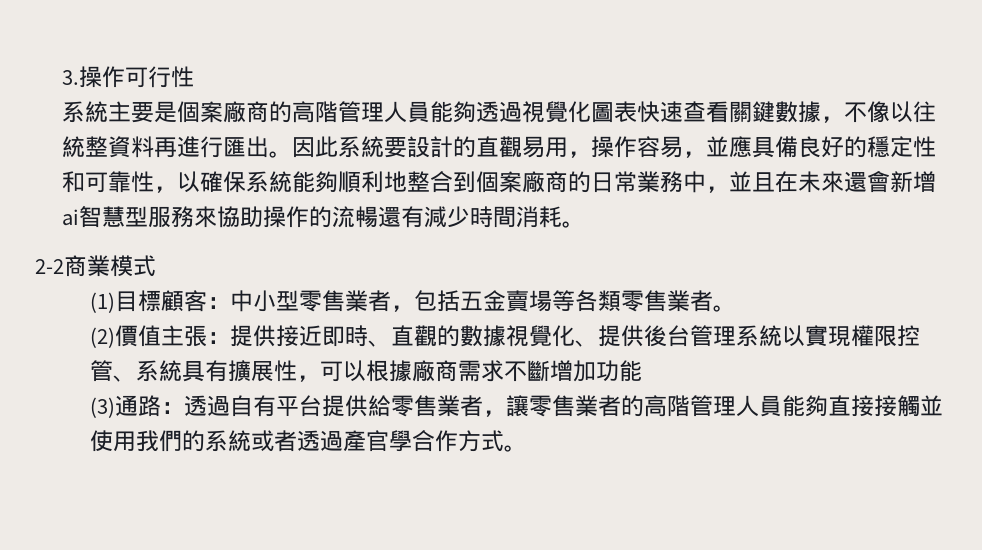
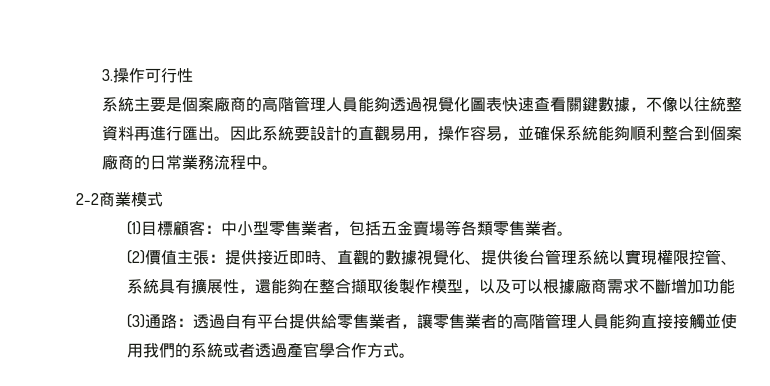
- 因此系統要設計的直觀易用，操作容易，並應具備良好的穩定性和可靠性，以確保系統能夠順利地整合到個案廠商的日常業務中，並且在未來還會新增ai智慧型服務來協助操作的流暢還有減少時間消耗。
+ 因此系統要設計的直觀易用，操作容易，並確保系統能夠順利整合到個案廠商的日常業務流程中。
- (2)價值主張：提供接近即時、直觀的數據視覺化、提供後台管理系統以實現權限控管、系統具有擴展性，可以根據廠商需求不斷增加功能
+ (2)價值主張：提供接近即時、直觀的數據視覺化、提供後台管理系統以實現權限控管、系統具有擴展性，還能夠在整合擷取後製作模型，以及可以根據廠商需求不斷增加功能

